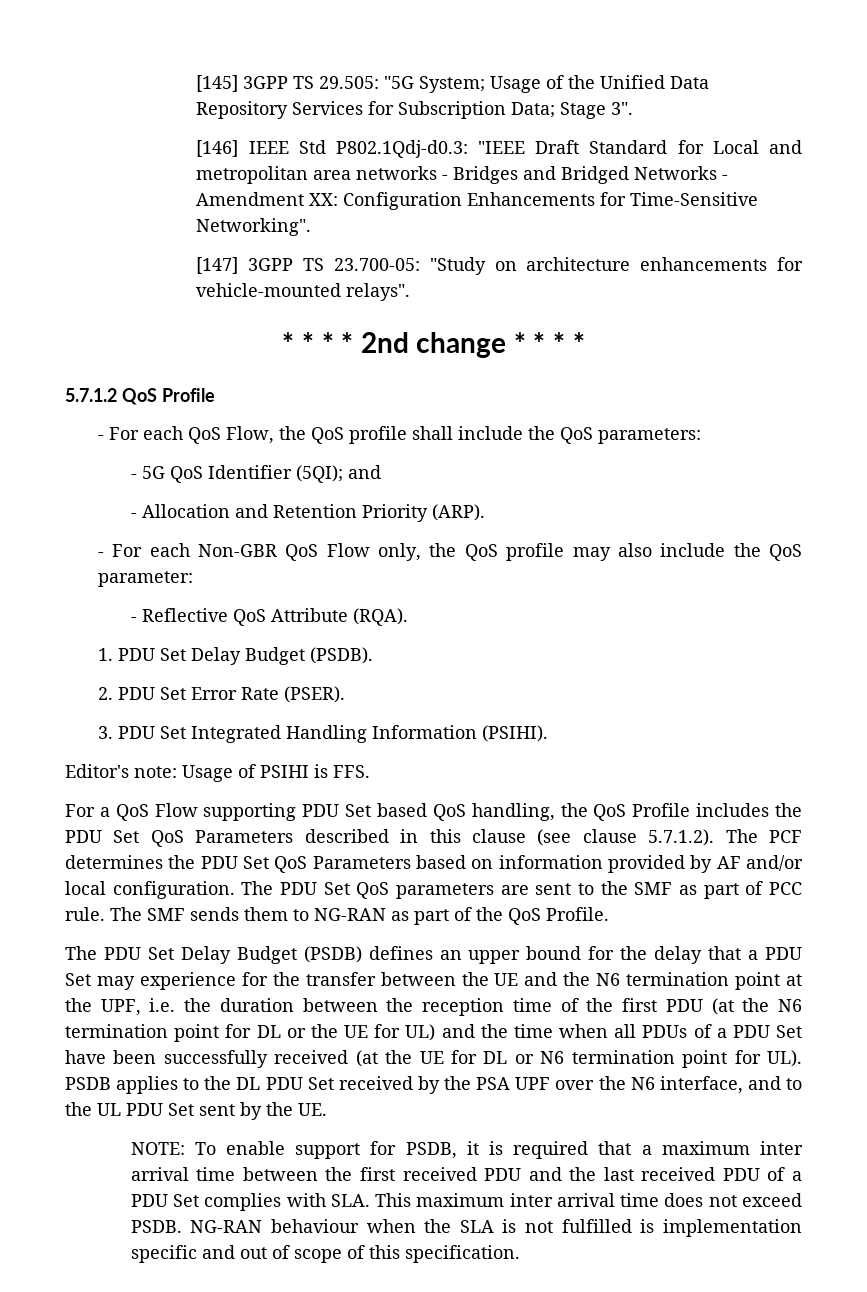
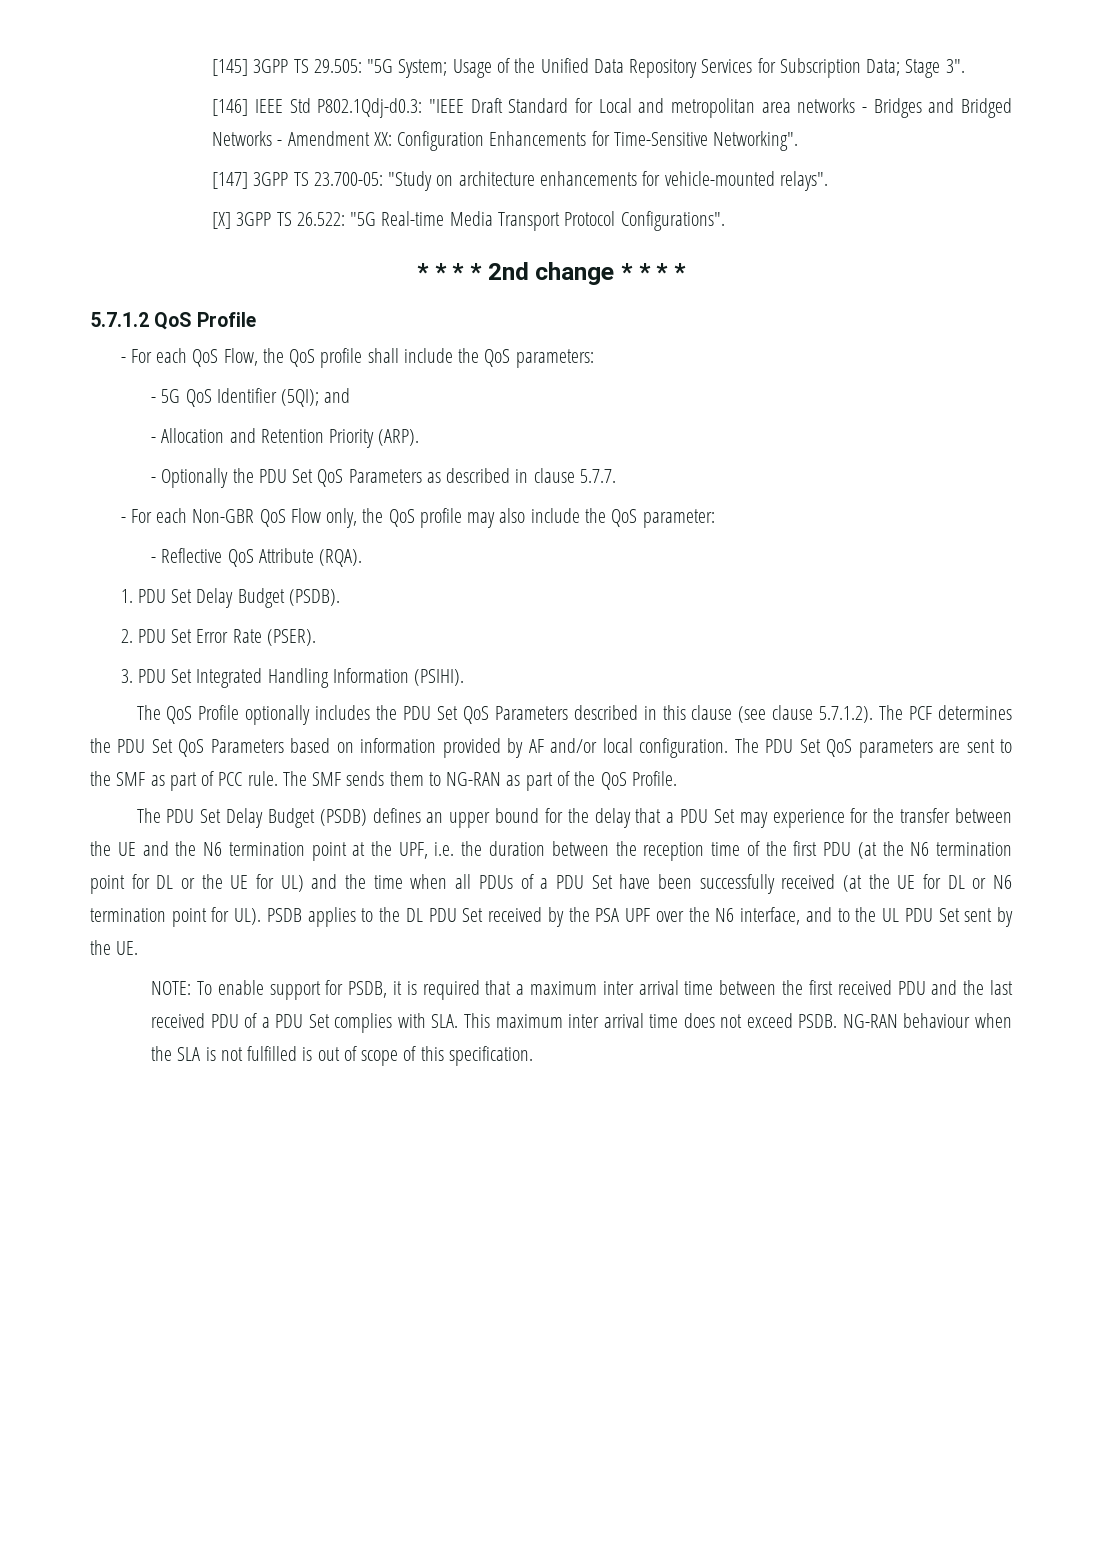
+ [X] 3GPP TS 26.522: "5G Real-time Media Transport Protocol Configurations".
+ - Optionally the PDU Set QoS Parameters as described in clause 5.7.7.
- Editor's note: Usage of PSIHI is FFS.
- For a QoS Flow supporting PDU Set based QoS handling, the QoS Profile includes the PDU Set QoS Parameters described in this clause (see clause 5.7.1.2). The PCF determines the PDU Set QoS Parameters based on information provided by AF and/or local configuration.
+ The QoS Profile optionally includes the PDU Set QoS Parameters described in this clause (see clause 5.7.1.2). The PCF determines the PDU Set QoS Parameters based on information provided by AF and/or local configuration.
- NG-RAN behaviour when the SLA is not fulfilled is implementation specific and out of scope of this specification.
+ NG-RAN behaviour when the SLA is not fulfilled is out of scope of this specification.

